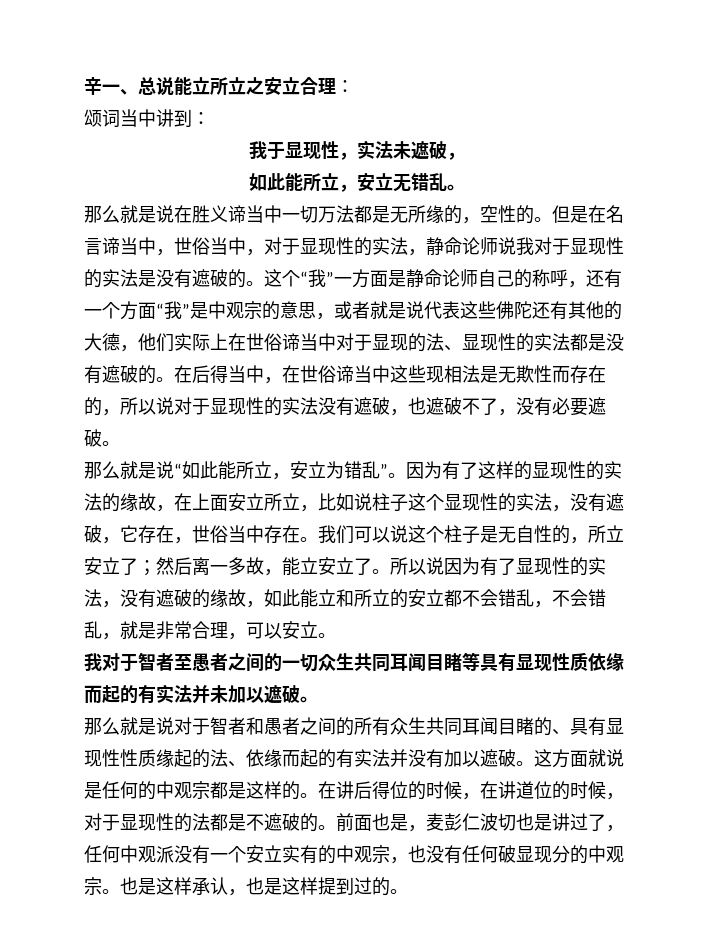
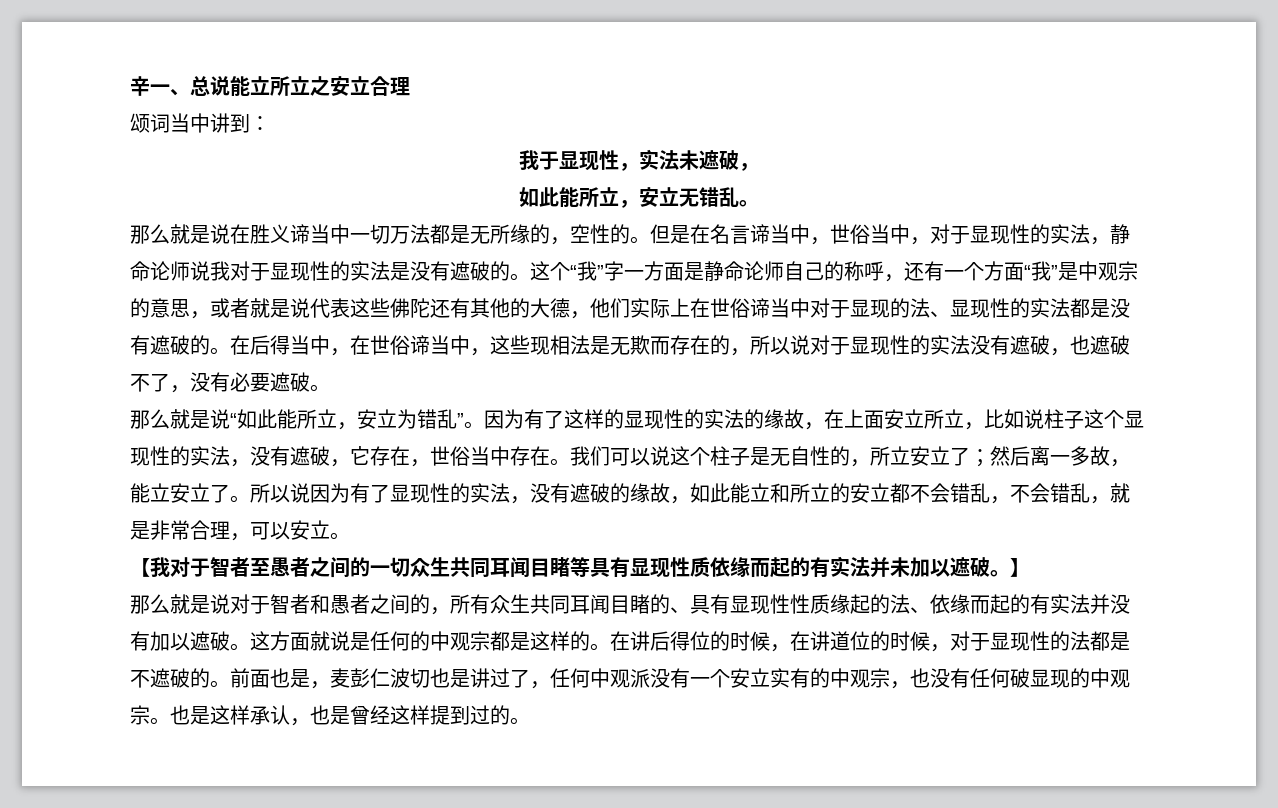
- 辛一、总说能立所立之安立合理：
+ 辛一、总说能立所立之安立合理
- 这个“我”一方面是静命论师自己的称呼，还有一个方面“我”是中观宗的意思，或者就是说代表这些佛陀还有其他的大德，他们实际上在世俗谛当中对于显现的法、显现性的实法都是没有遮破的。
+ 这个“我”字一方面是静命论师自己的称呼，还有一个方面“我”是中观宗的意思，或者就是说代表这些佛陀还有其他的大德，他们实际上在世俗谛当中对于显现的法、显现性的实法都是没有遮破的。
- 在后得当中，在世俗谛当中这些现相法是无欺性而存在的，所以说对于显现性的实法没有遮破，也遮破不了，没有必要遮破。
+ 在后得当中，在世俗谛当中，这些现相法是无欺而存在的，所以说对于显现性的实法没有遮破，也遮破不了，没有必要遮破。
- 我对于智者至愚者之间的一切众生共同耳闻目睹等具有显现性质依缘而起的有实法并未加以遮破。
+ 【我对于智者至愚者之间的一切众生共同耳闻目睹等具有显现性质依缘而起的有实法并未加以遮破。】
- 那么就是说对于智者和愚者之间的所有众生共同耳闻目睹的、具有显现性性质缘起的法、依缘而起的有实法并没有加以遮破。
+ 那么就是说对于智者和愚者之间的，所有众生共同耳闻目睹的、具有显现性性质缘起的法、依缘而起的有实法并没有加以遮破。
- 前面也是，麦彭仁波切也是讲过了，任何中观派没有一个安立实有的中观宗，也没有任何破显现分的中观宗。
+ 前面也是，麦彭仁波切也是讲过了，任何中观派没有一个安立实有的中观宗，也没有任何破显现的中观宗。
- 也是这样承认，也是这样提到过的。
+ 也是这样承认，也是曾经这样提到过的。

